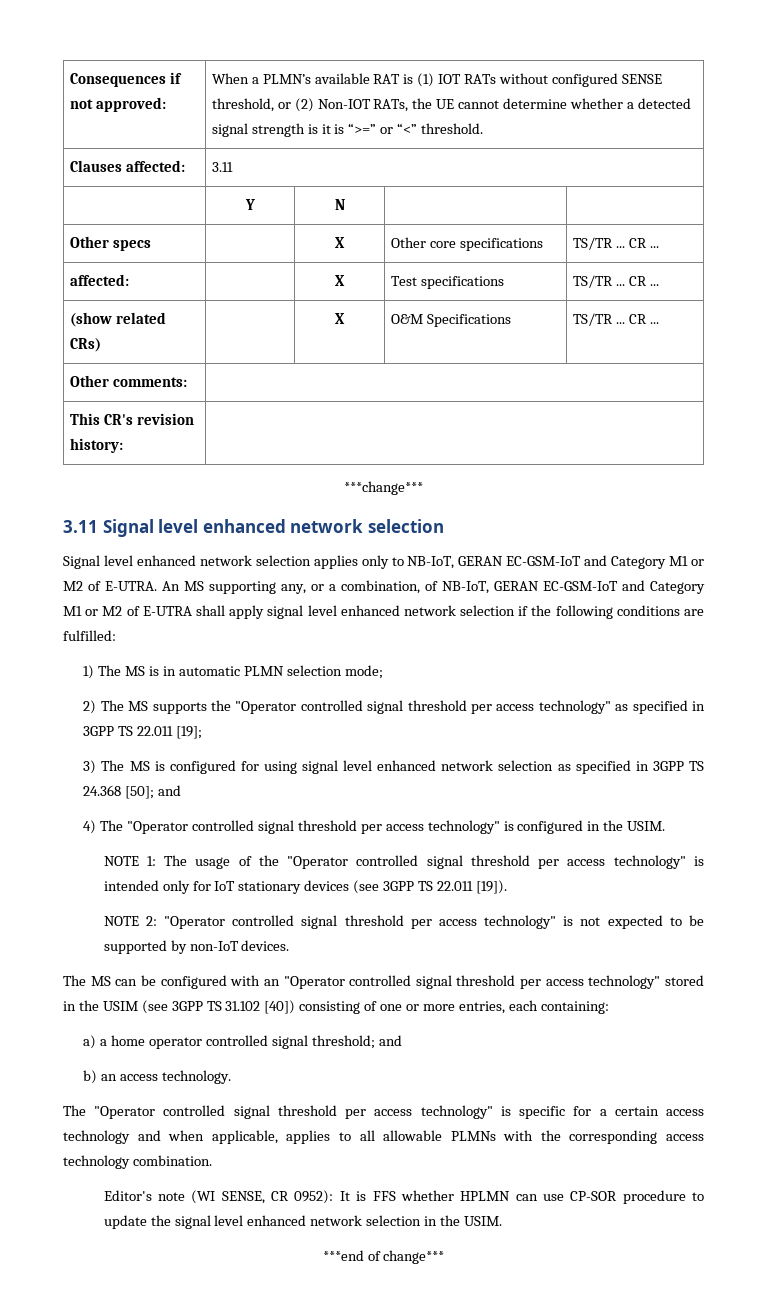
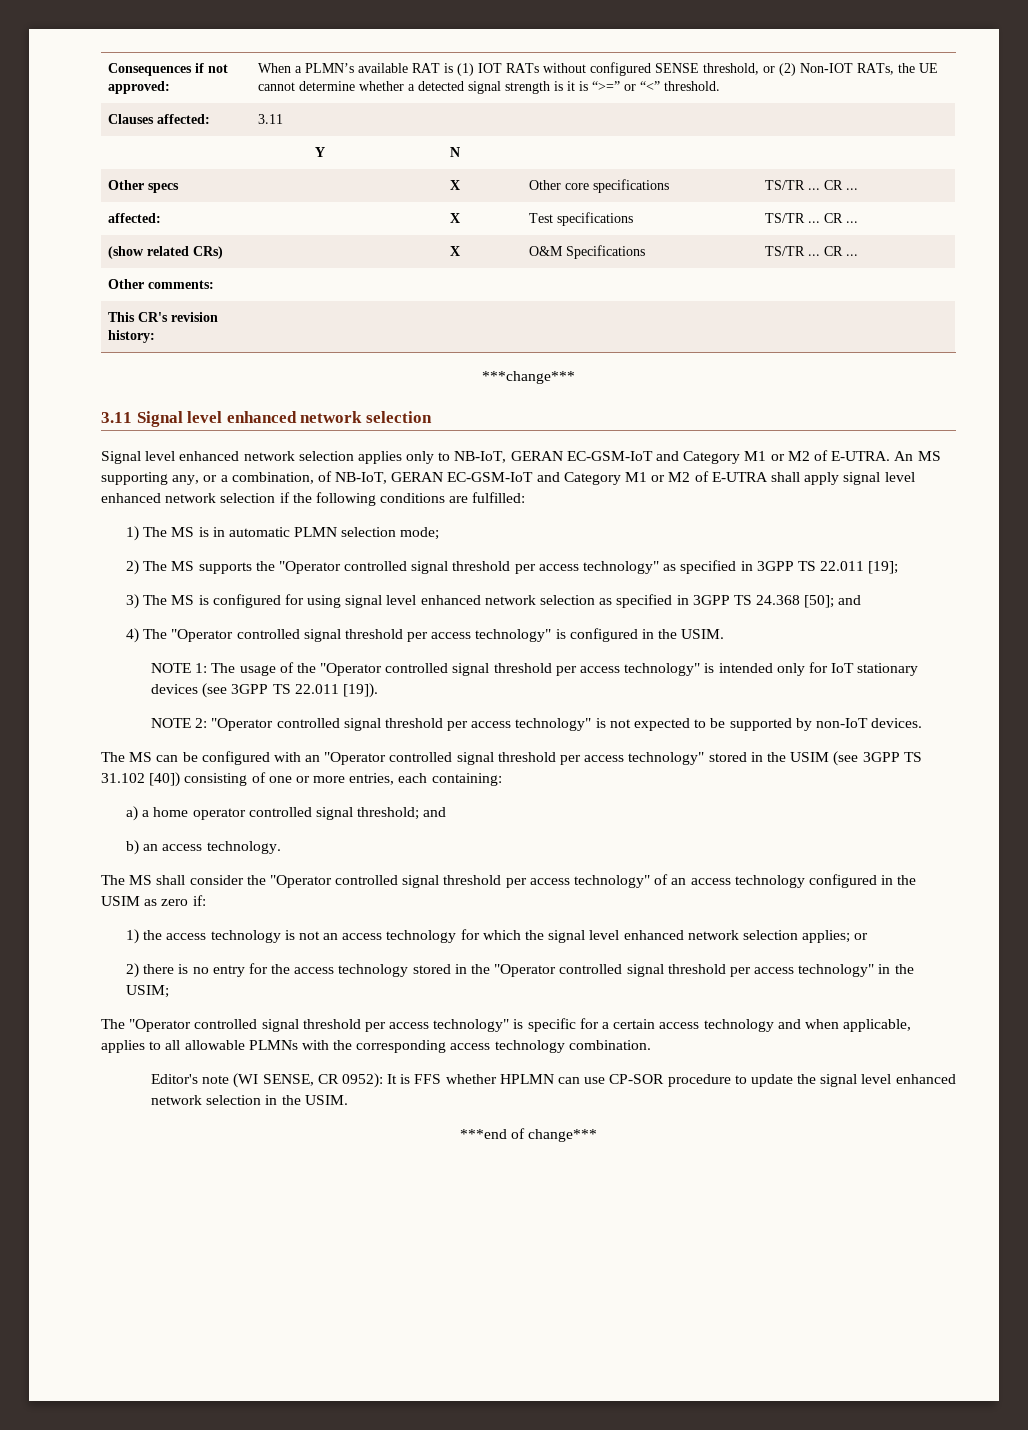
+ The MS shall consider the "Operator controlled signal threshold per access technology" of an access technology configured in the USIM as zero if:
+ 1) the access technology is not an access technology for which the signal level enhanced network selection applies; or
+ 2) there is no entry for the access technology stored in the "Operator controlled signal threshold per access technology" in the USIM;

